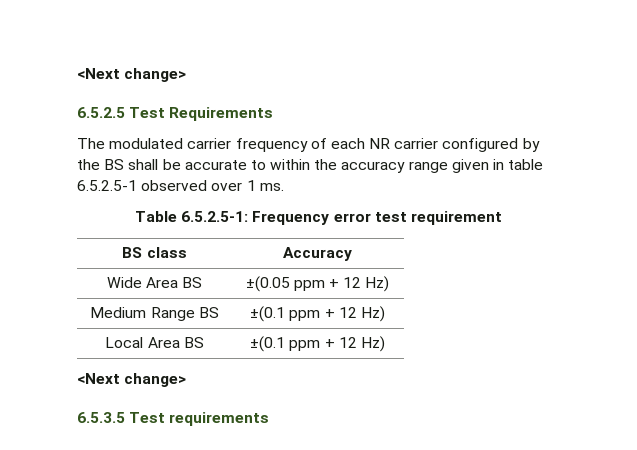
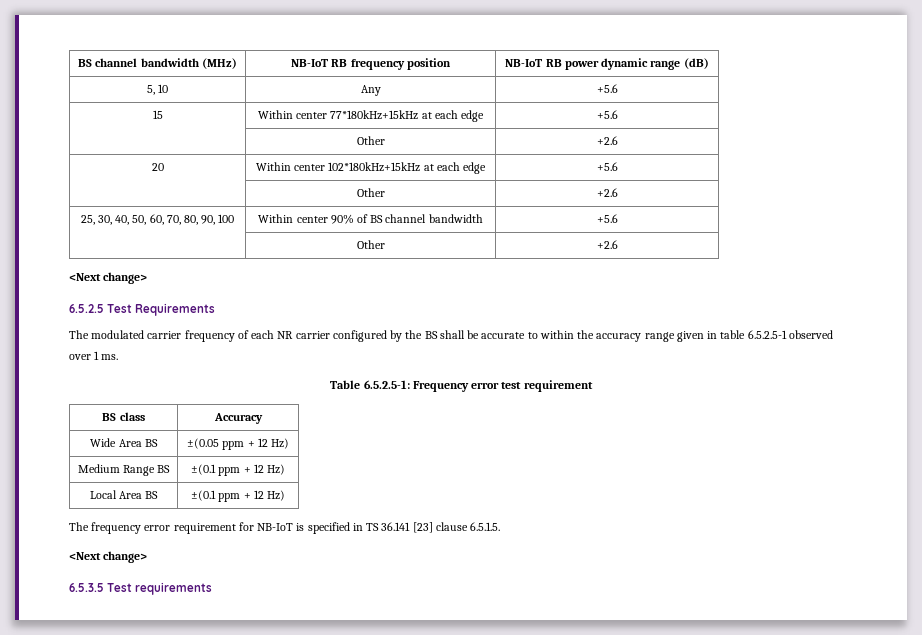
+ BS channel bandwidth (MHz) | NB-IoT RB frequency position | NB-IoT RB power dynamic range (dB)
+ 5, 10 | Any | +5.6
+ 15 | Within center 77*180kHz+15kHz at each edge | +5.6
+ | Other | +2.6
+ 20 | Within center 102*180kHz+15kHz at each edge | +5.6
+ | Other | +2.6
+ 25, 30, 40, 50, 60, 70, 80, 90, 100 | Within center 90% of BS channel bandwidth | +5.6
+ | Other | +2.6
+ The frequency error requirement for NB-IoT is specified in TS 36.141 [23] clause 6.5.1.5.

